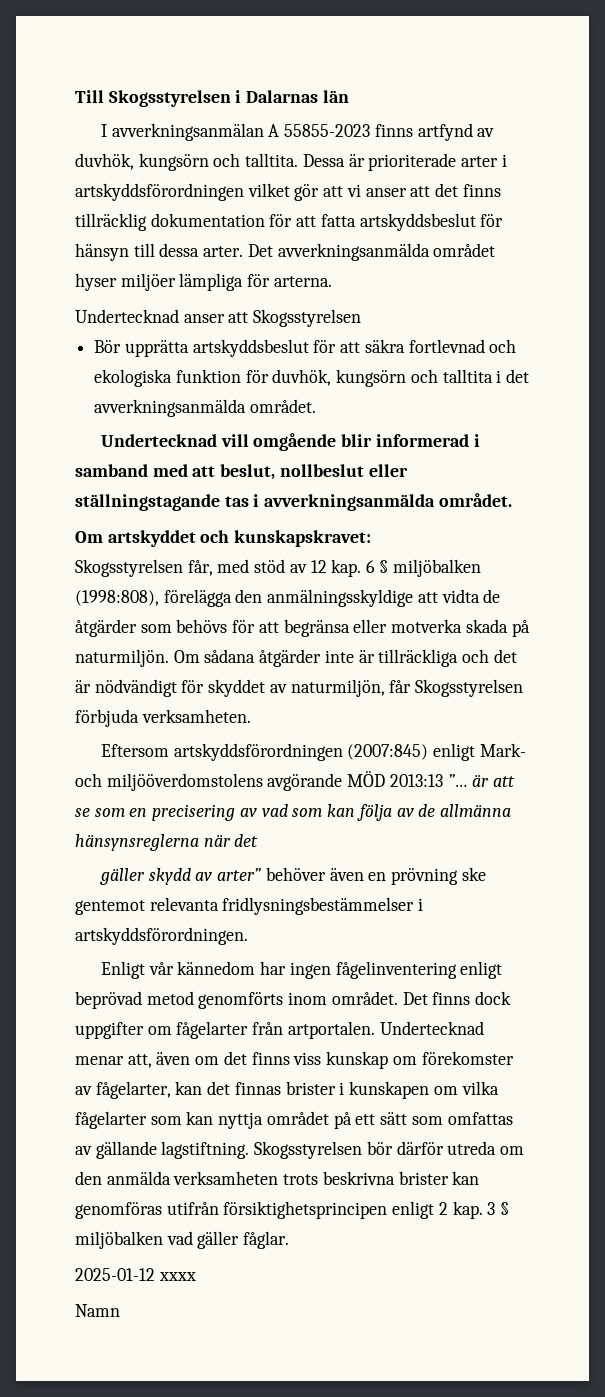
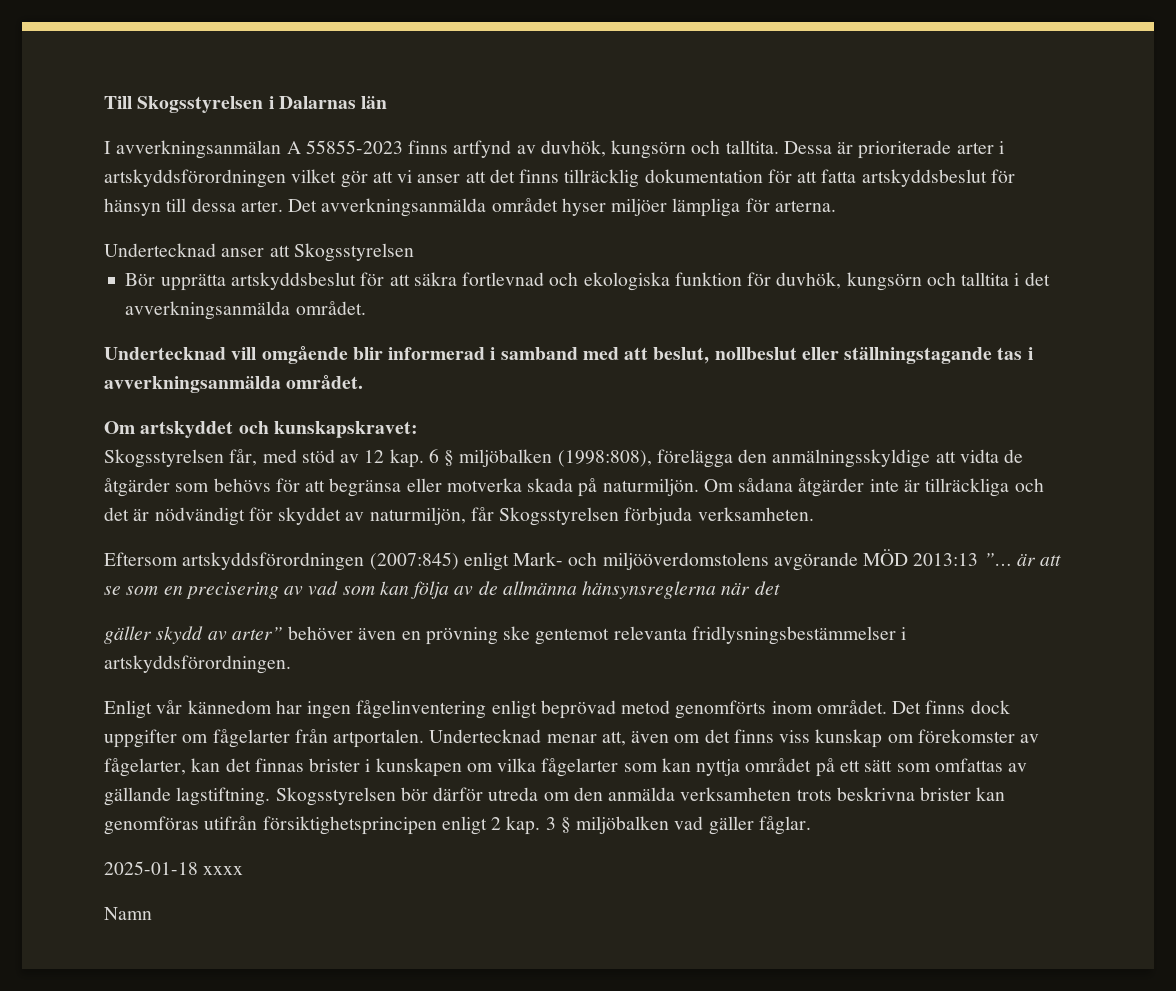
- 2025-01-12 xxxx
+ 2025-01-18 xxxx

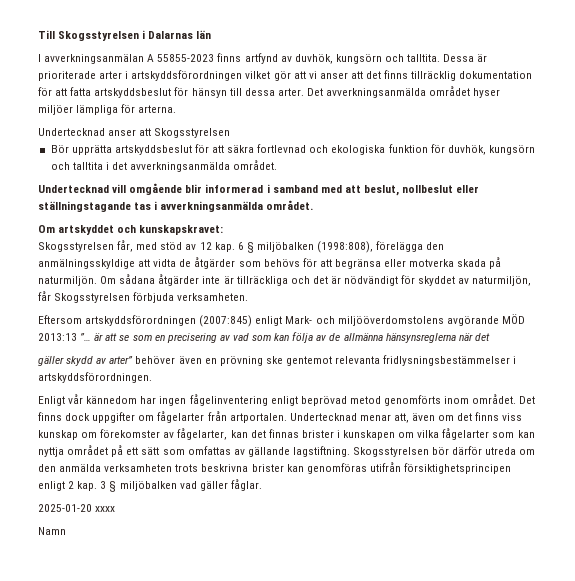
- 2025-01-18 xxxx
+ 2025-01-20 xxxx

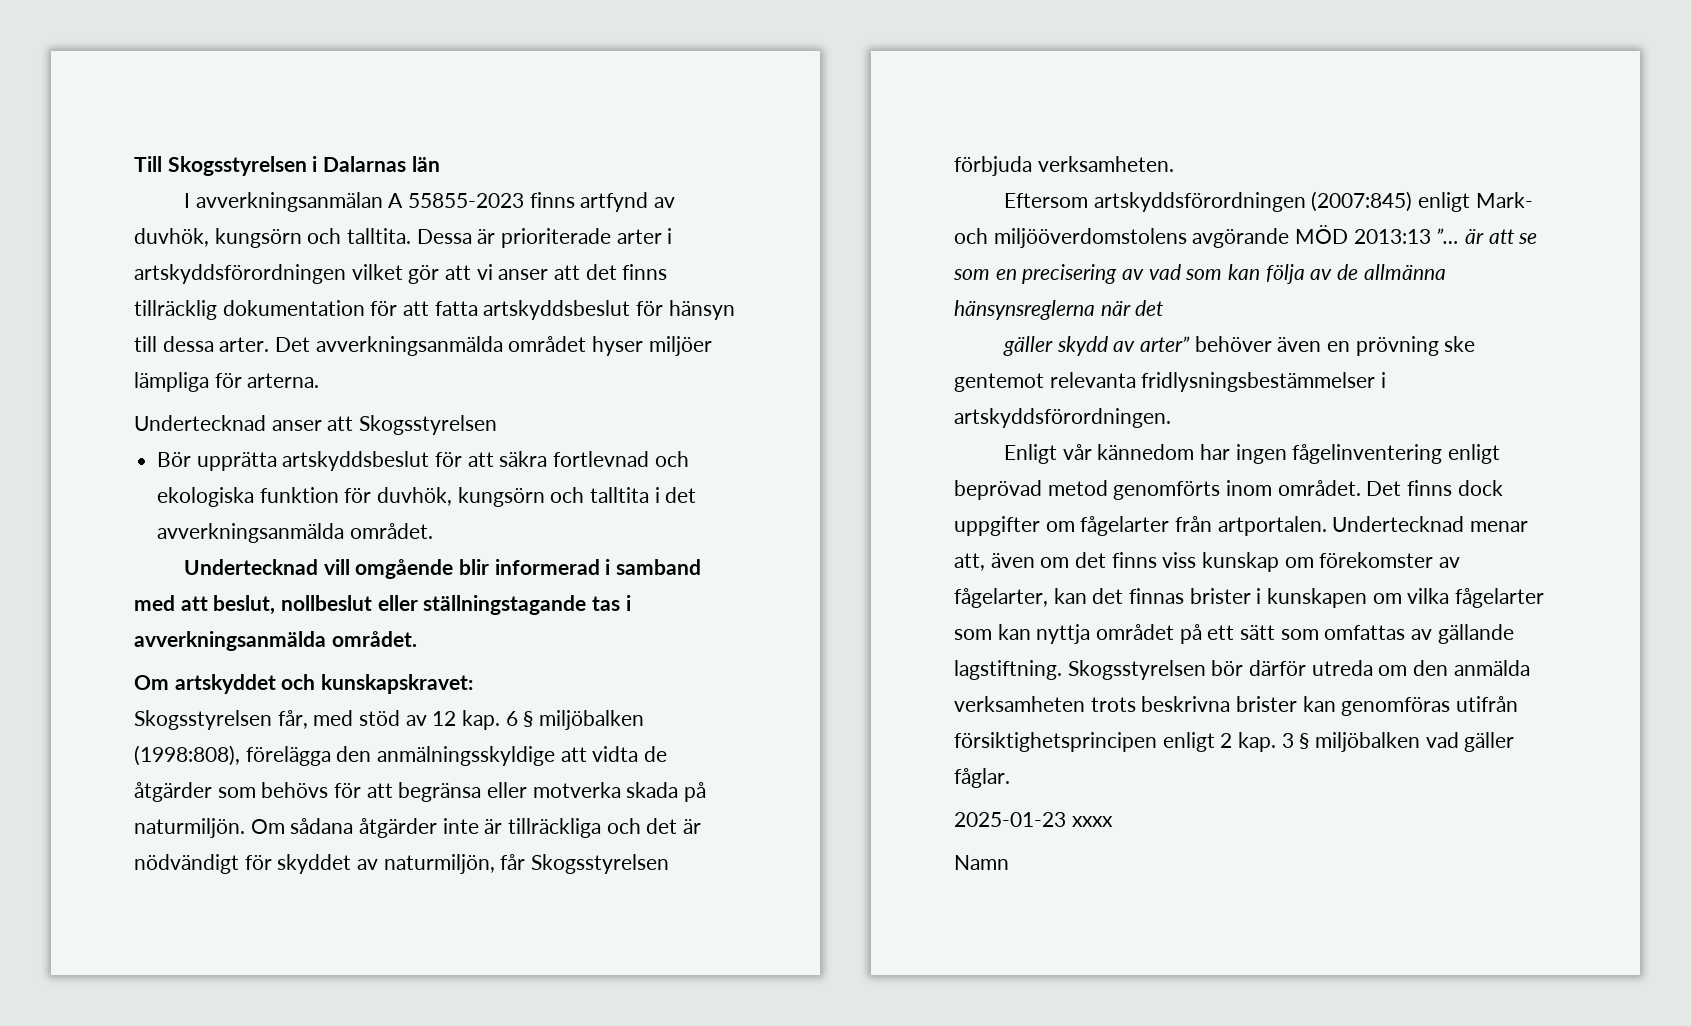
- 2025-01-20 xxxx
+ 2025-01-23 xxxx

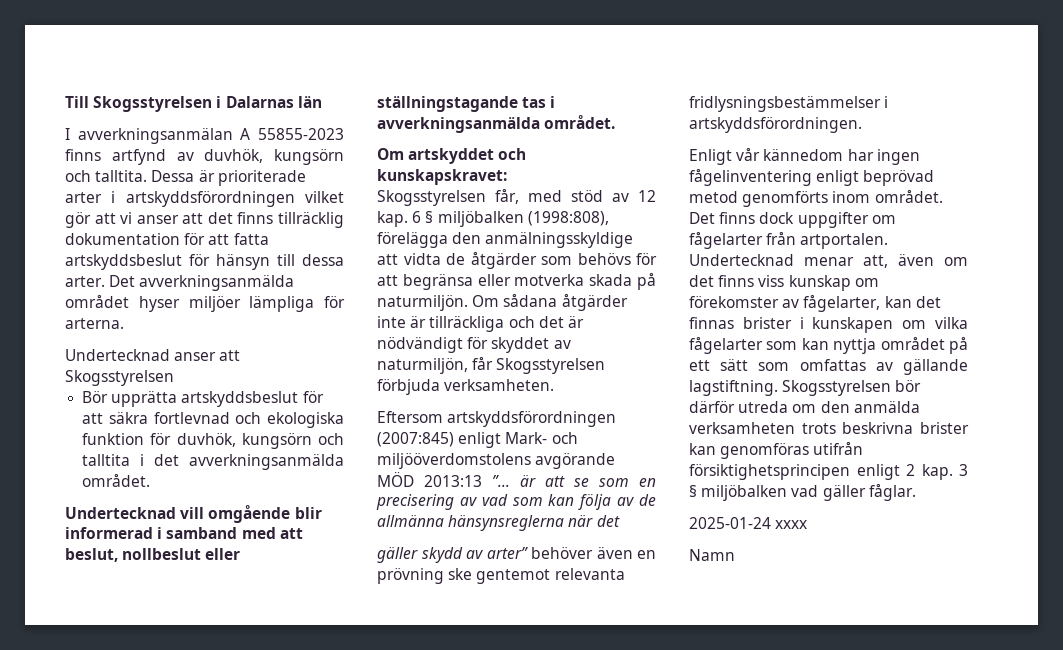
- 2025-01-23 xxxx
+ 2025-01-24 xxxx

